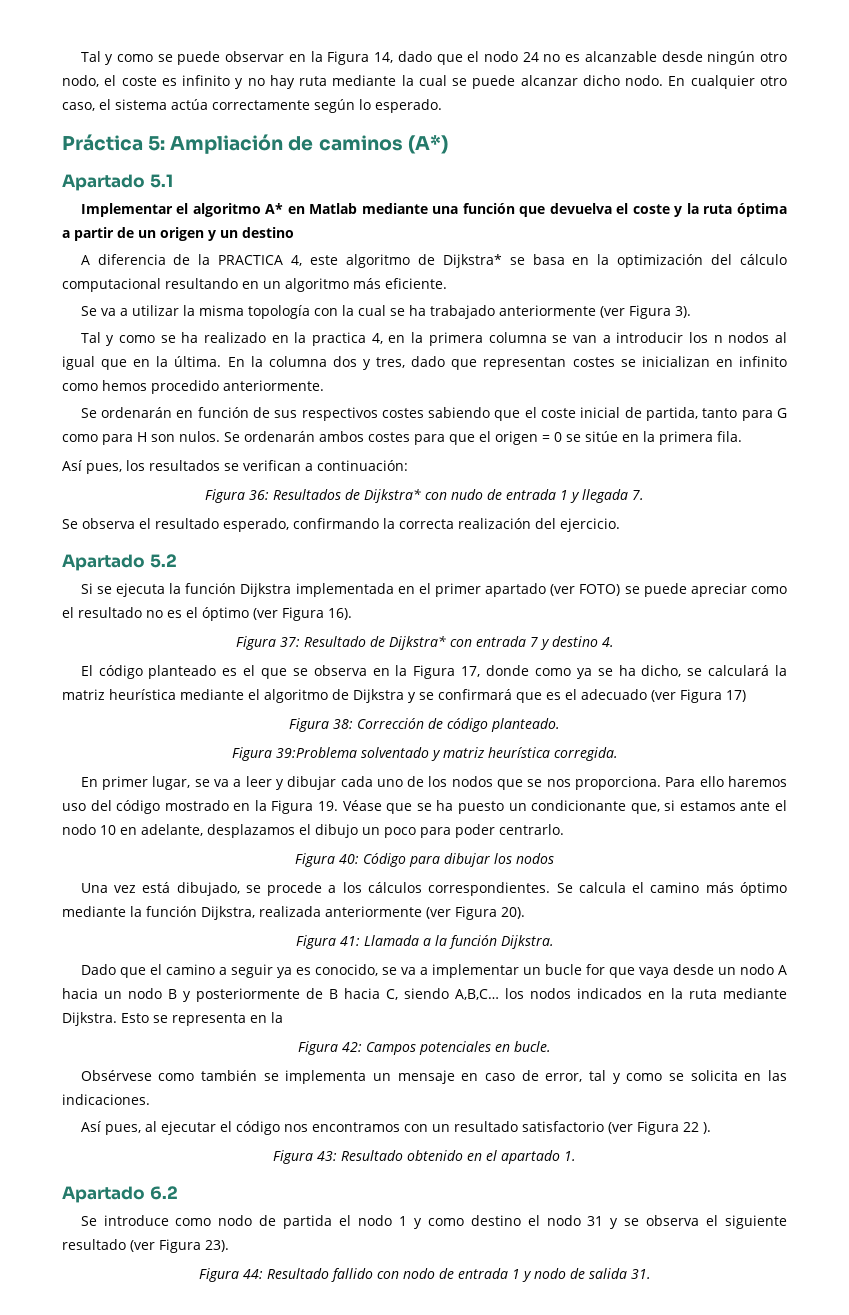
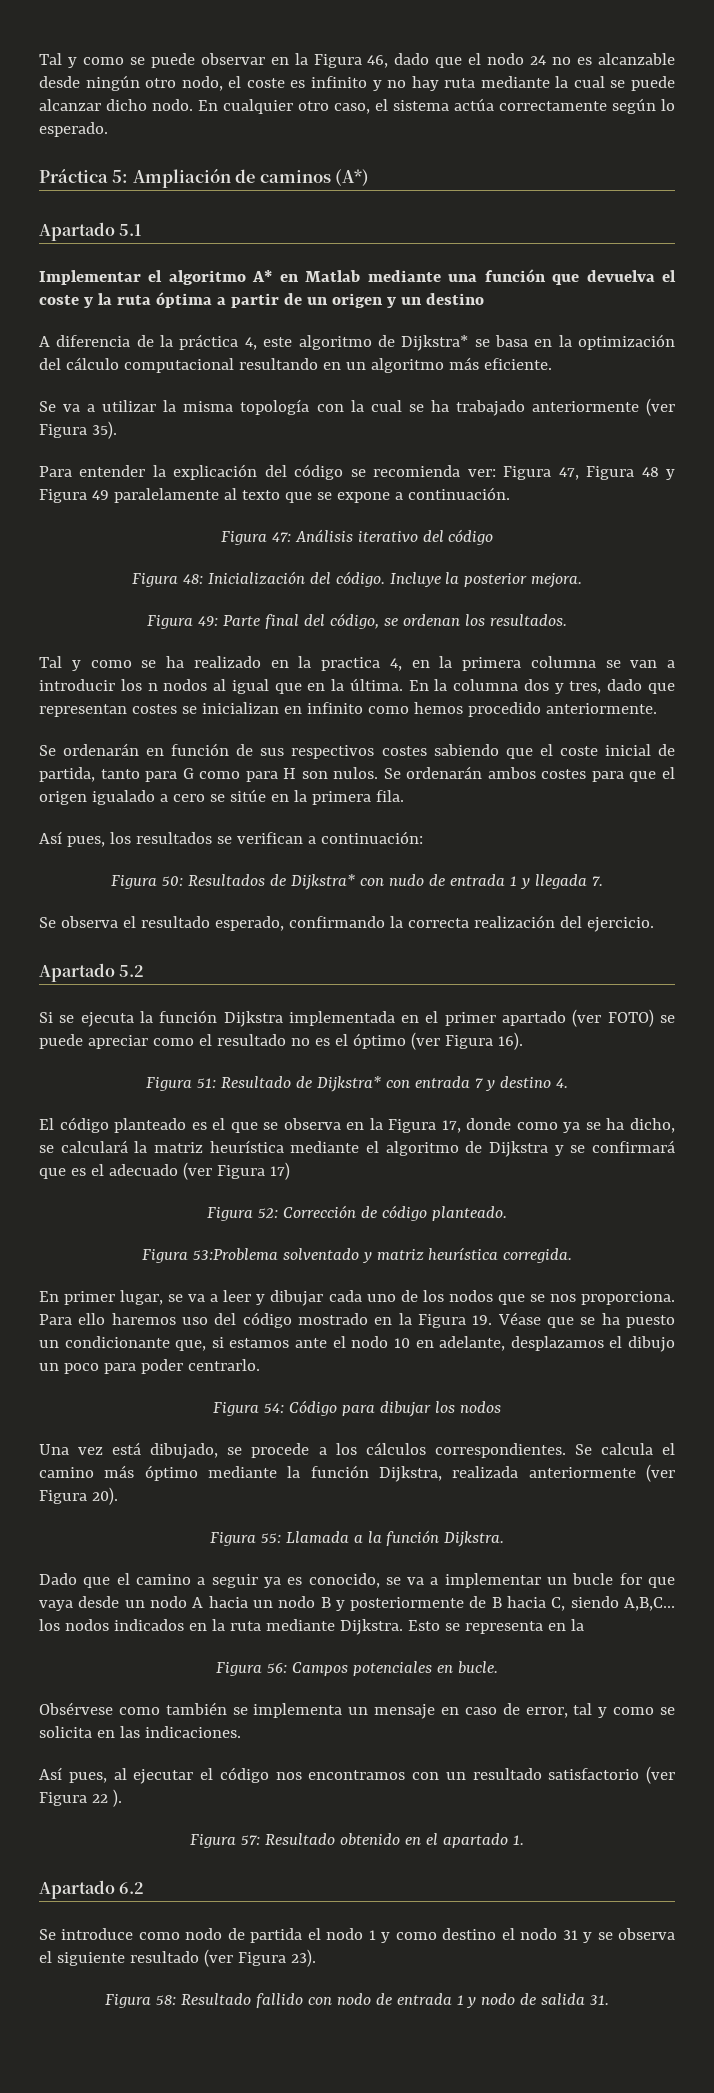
- Tal y como se puede observar en la Figura 14, dado que el nodo 24 no es alcanzable desde ningún otro nodo, el coste es infinito y no hay ruta mediante la cual se puede alcanzar dicho nodo.
+ Tal y como se puede observar en la Figura 46, dado que el nodo 24 no es alcanzable desde ningún otro nodo, el coste es infinito y no hay ruta mediante la cual se puede alcanzar dicho nodo.
- A diferencia de la PRACTICA 4, este algoritmo de Dijkstra* se basa en la optimización del cálculo computacional resultando en un algoritmo más eficiente.
+ A diferencia de la práctica 4, este algoritmo de Dijkstra* se basa en la optimización del cálculo computacional resultando en un algoritmo más eficiente.
- Se va a utilizar la misma topología con la cual se ha trabajado anteriormente (ver Figura 3).
+ Se va a utilizar la misma topología con la cual se ha trabajado anteriormente (ver Figura 35).
+ Para entender la explicación del código se recomienda ver: Figura 47, Figura 48 y Figura 49 paralelamente al texto que se expone a continuación.
+ Figura 47: Análisis iterativo del código
+ Figura 48: Inicialización del código. Incluye la posterior mejora.
+ Figura 49: Parte final del código, se ordenan los resultados.
- Se ordenarán ambos costes para que el origen = 0 se sitúe en la primera fila.
+ Se ordenarán ambos costes para que el origen igualado a cero se sitúe en la primera fila.
- Figura 36: Resultados de Dijkstra* con nudo de entrada 1 y llegada 7.
+ Figura 50: Resultados de Dijkstra* con nudo de entrada 1 y llegada 7.
- Figura 37: Resultado de Dijkstra* con entrada 7 y destino 4.
+ Figura 51: Resultado de Dijkstra* con entrada 7 y destino 4.
- Figura 38: Corrección de código planteado.
+ Figura 52: Corrección de código planteado.
- Figura 39:Problema solventado y matriz heurística corregida.
+ Figura 53:Problema solventado y matriz heurística corregida.
- Figura 40: Código para dibujar los nodos
+ Figura 54: Código para dibujar los nodos
- Figura 41: Llamada a la función Dijkstra.
+ Figura 55: Llamada a la función Dijkstra.
- Figura 42: Campos potenciales en bucle.
+ Figura 56: Campos potenciales en bucle.
- Figura 43: Resultado obtenido en el apartado 1.
+ Figura 57: Resultado obtenido en el apartado 1.
- Figura 44: Resultado fallido con nodo de entrada 1 y nodo de salida 31.
+ Figura 58: Resultado fallido con nodo de entrada 1 y nodo de salida 31.

